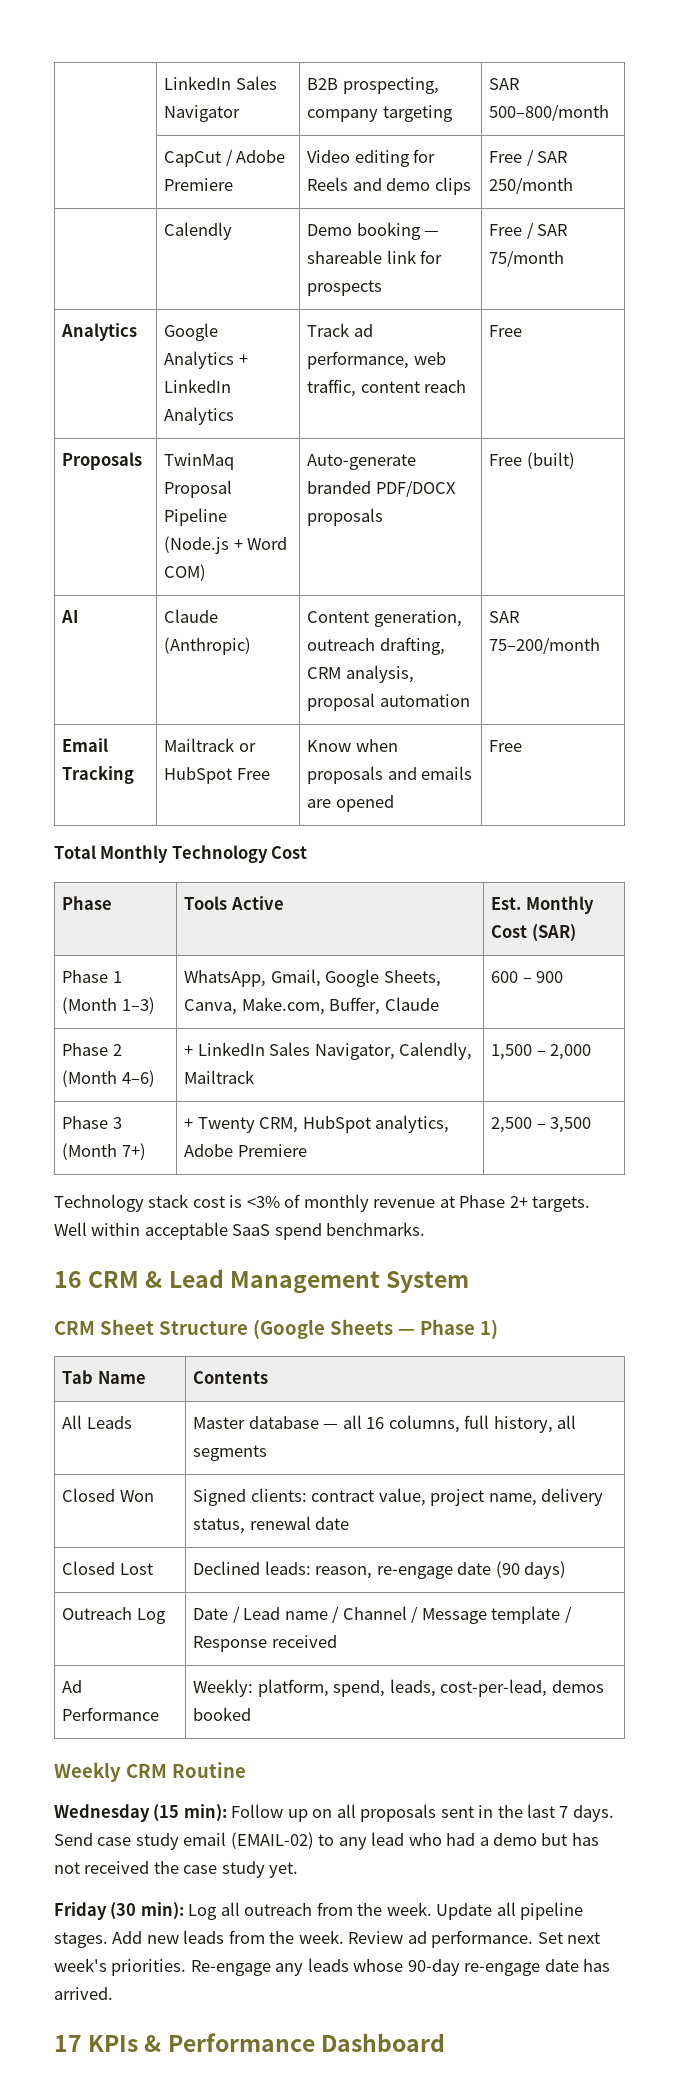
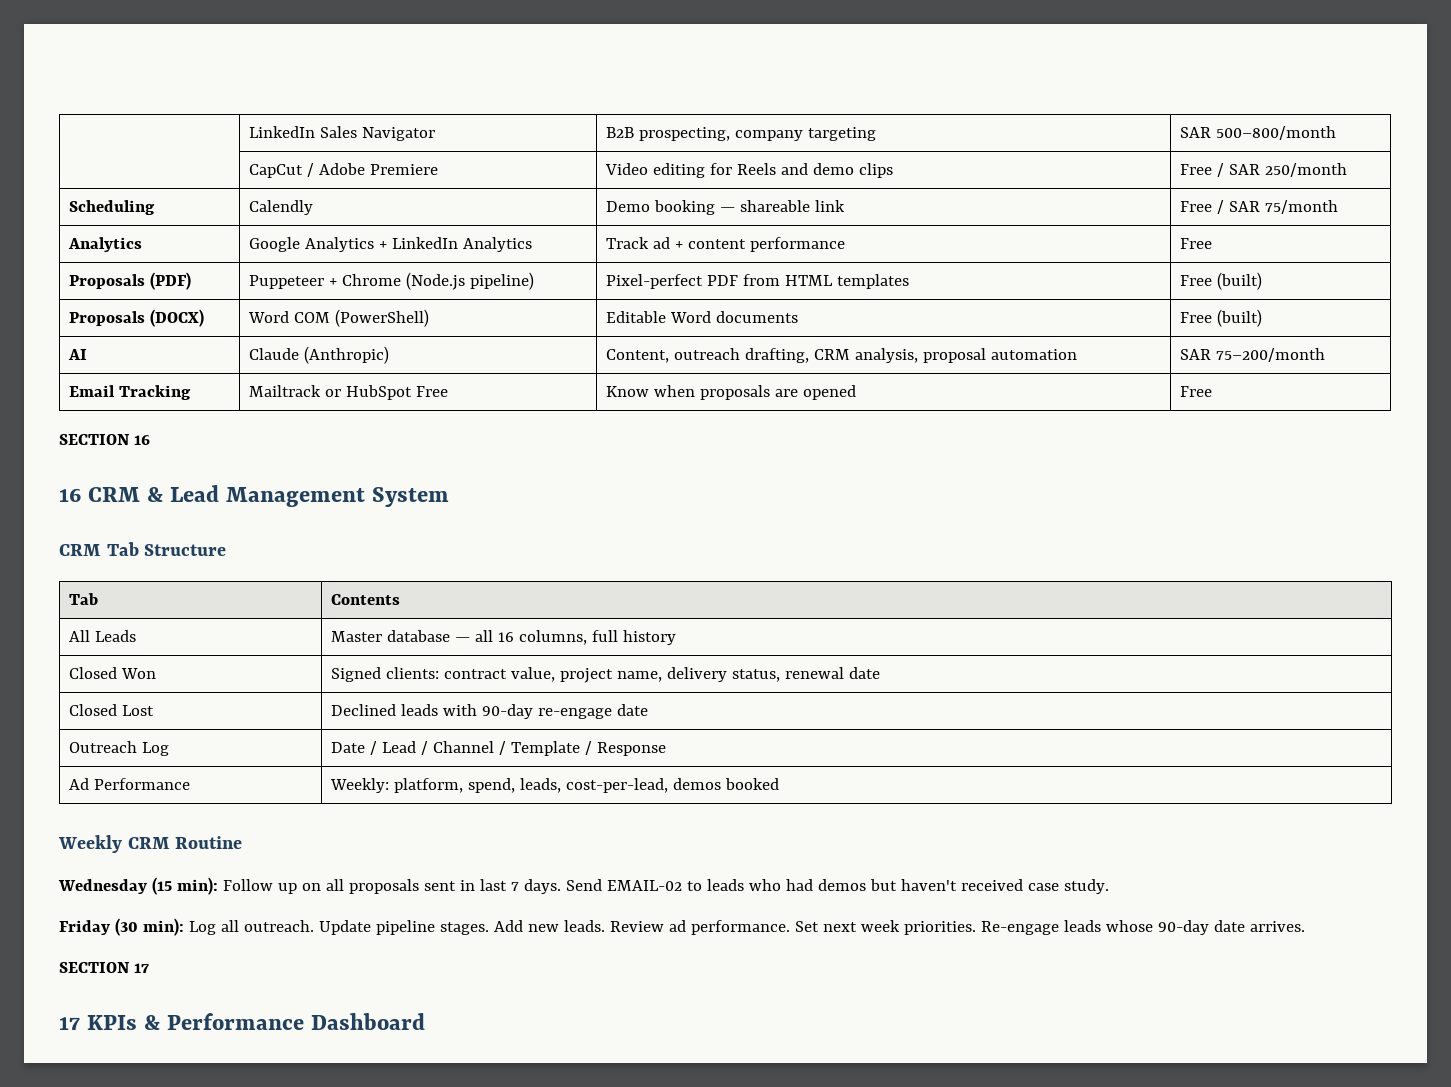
- | Calendly | Demo booking — shareable link for prospects | Free / SAR 75/month
+ Scheduling | Calendly | Demo booking — shareable link | Free / SAR 75/month
- Analytics | Google Analytics + LinkedIn Analytics | Track ad performance, web traffic, content reach | Free
- Proposals | TwinMaq Proposal Pipeline (Node.js + Word COM) | Auto-generate branded PDF/DOCX proposals | Free (built)
+ Analytics | Google Analytics + LinkedIn Analytics | Track ad + content performance | Free
+ Proposals (PDF) | Puppeteer + Chrome (Node.js pipeline) | Pixel-perfect PDF from HTML templates | Free (built)
+ Proposals (DOCX) | Word COM (PowerShell) | Editable Word documents | Free (built)
- AI | Claude (Anthropic) | Content generation, outreach drafting, CRM analysis, proposal automation | SAR 75–200/month
+ AI | Claude (Anthropic) | Content, outreach drafting, CRM analysis, proposal automation | SAR 75–200/month
- Email Tracking | Mailtrack or HubSpot Free | Know when proposals and emails are opened | Free
+ Email Tracking | Mailtrack or HubSpot Free | Know when proposals are opened | Free
- Total Monthly Technology Cost
- Phase | Tools Active | Est. Monthly Cost (SAR)
- Phase 1 (Month 1–3) | WhatsApp, Gmail, Google Sheets, Canva, Make.com, Buffer, Claude | 600 – 900
- Phase 2 (Month 4–6) | + LinkedIn Sales Navigator, Calendly, Mailtrack | 1,500 – 2,000
- Phase 3 (Month 7+) | + Twenty CRM, HubSpot analytics, Adobe Premiere | 2,500 – 3,500
- Technology stack cost is <3% of monthly revenue at Phase 2+ targets. Well within acceptable SaaS spend benchmarks.
+ SECTION 16
- CRM Sheet Structure (Google Sheets — Phase 1)
- Tab Name | Contents
+ CRM Tab Structure
+ Tab | Contents
- All Leads | Master database — all 16 columns, full history, all segments
+ All Leads | Master database — all 16 columns, full history
- Closed Lost | Declined leads: reason, re-engage date (90 days)
+ Closed Lost | Declined leads with 90-day re-engage date
- Outreach Log | Date / Lead name / Channel / Message template / Response received
+ Outreach Log | Date / Lead / Channel / Template / Response
- Wednesday (15 min): Follow up on all proposals sent in the last 7 days.
+ Wednesday (15 min): Follow up on all proposals sent in last 7 days.
- Send case study email (EMAIL-02) to any lead who had a demo but has not received the case study yet.
+ Send EMAIL-02 to leads who had demos but haven't received case study.
- Friday (30 min): Log all outreach from the week. Update all pipeline stages. Add new leads from the week.
+ Friday (30 min): Log all outreach. Update pipeline stages. Add new leads.
- Set next week's priorities.
+ Set next week priorities.
- Re-engage any leads whose 90-day re-engage date has arrived.
+ Re-engage leads whose 90-day date arrives.
+ SECTION 17

